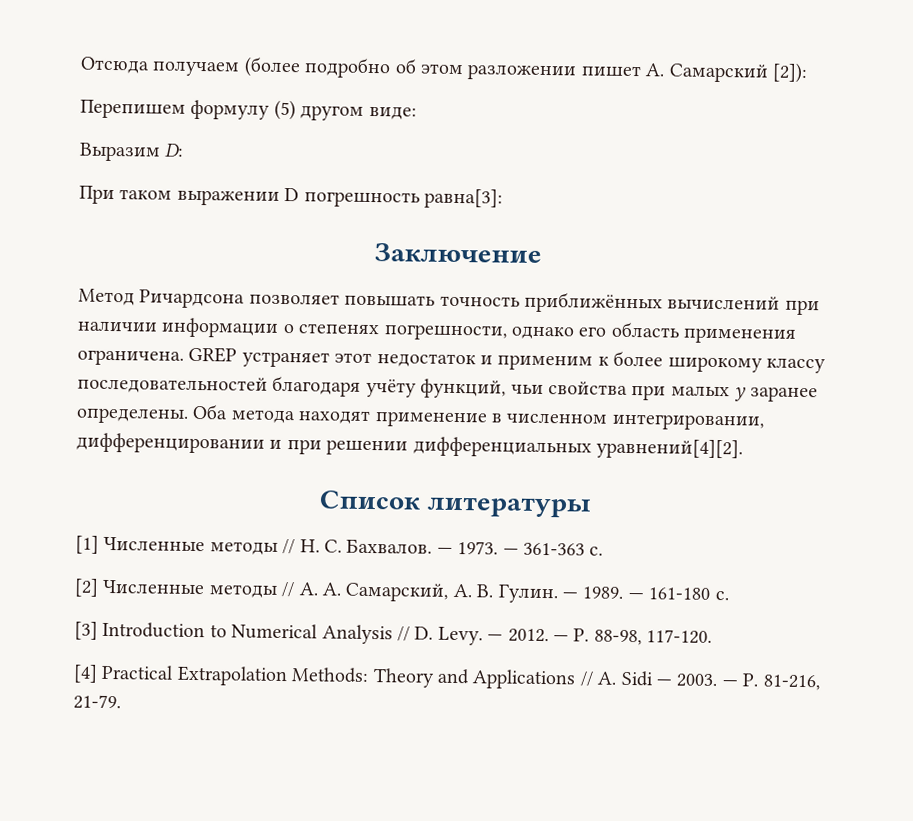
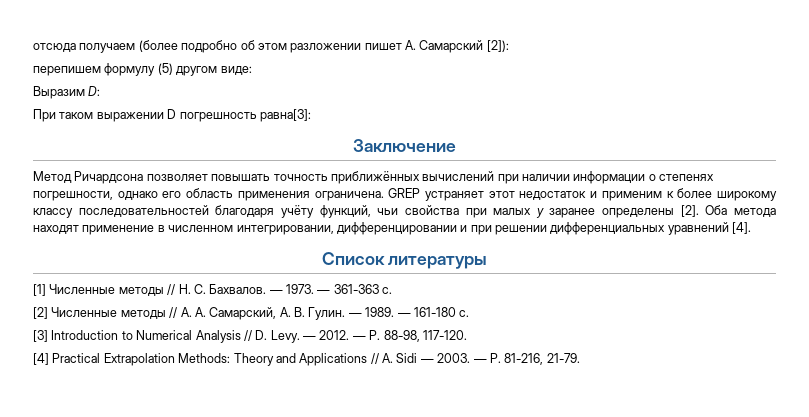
- Отсюда получаем (более подробно об этом разложении пишет А. Самарский [2]):
+ отсюда получаем (более подробно об этом разложении пишет А. Самарский [2]):
- Перепишем формулу (5) другом виде:
+ перепишем формулу (5) другом виде:
- GREP устраняет этот недостаток и применим к более широкому классу последовательностей благодаря учёту функций, чьи свойства при малых y заранее определены.
+ GREP устраняет этот недостаток и применим к более широкому классу последовательностей благодаря учёту функций, чьи свойства при малых y заранее определены [2].
- Оба метода находят применение в численном интегрировании, дифференцировании и при решении дифференциальных уравнений[4][2].
+ Оба метода находят применение в численном интегрировании, дифференцировании и при решении дифференциальных уравнений [4].

